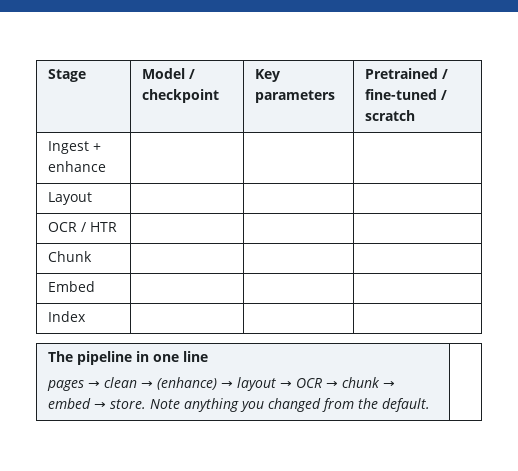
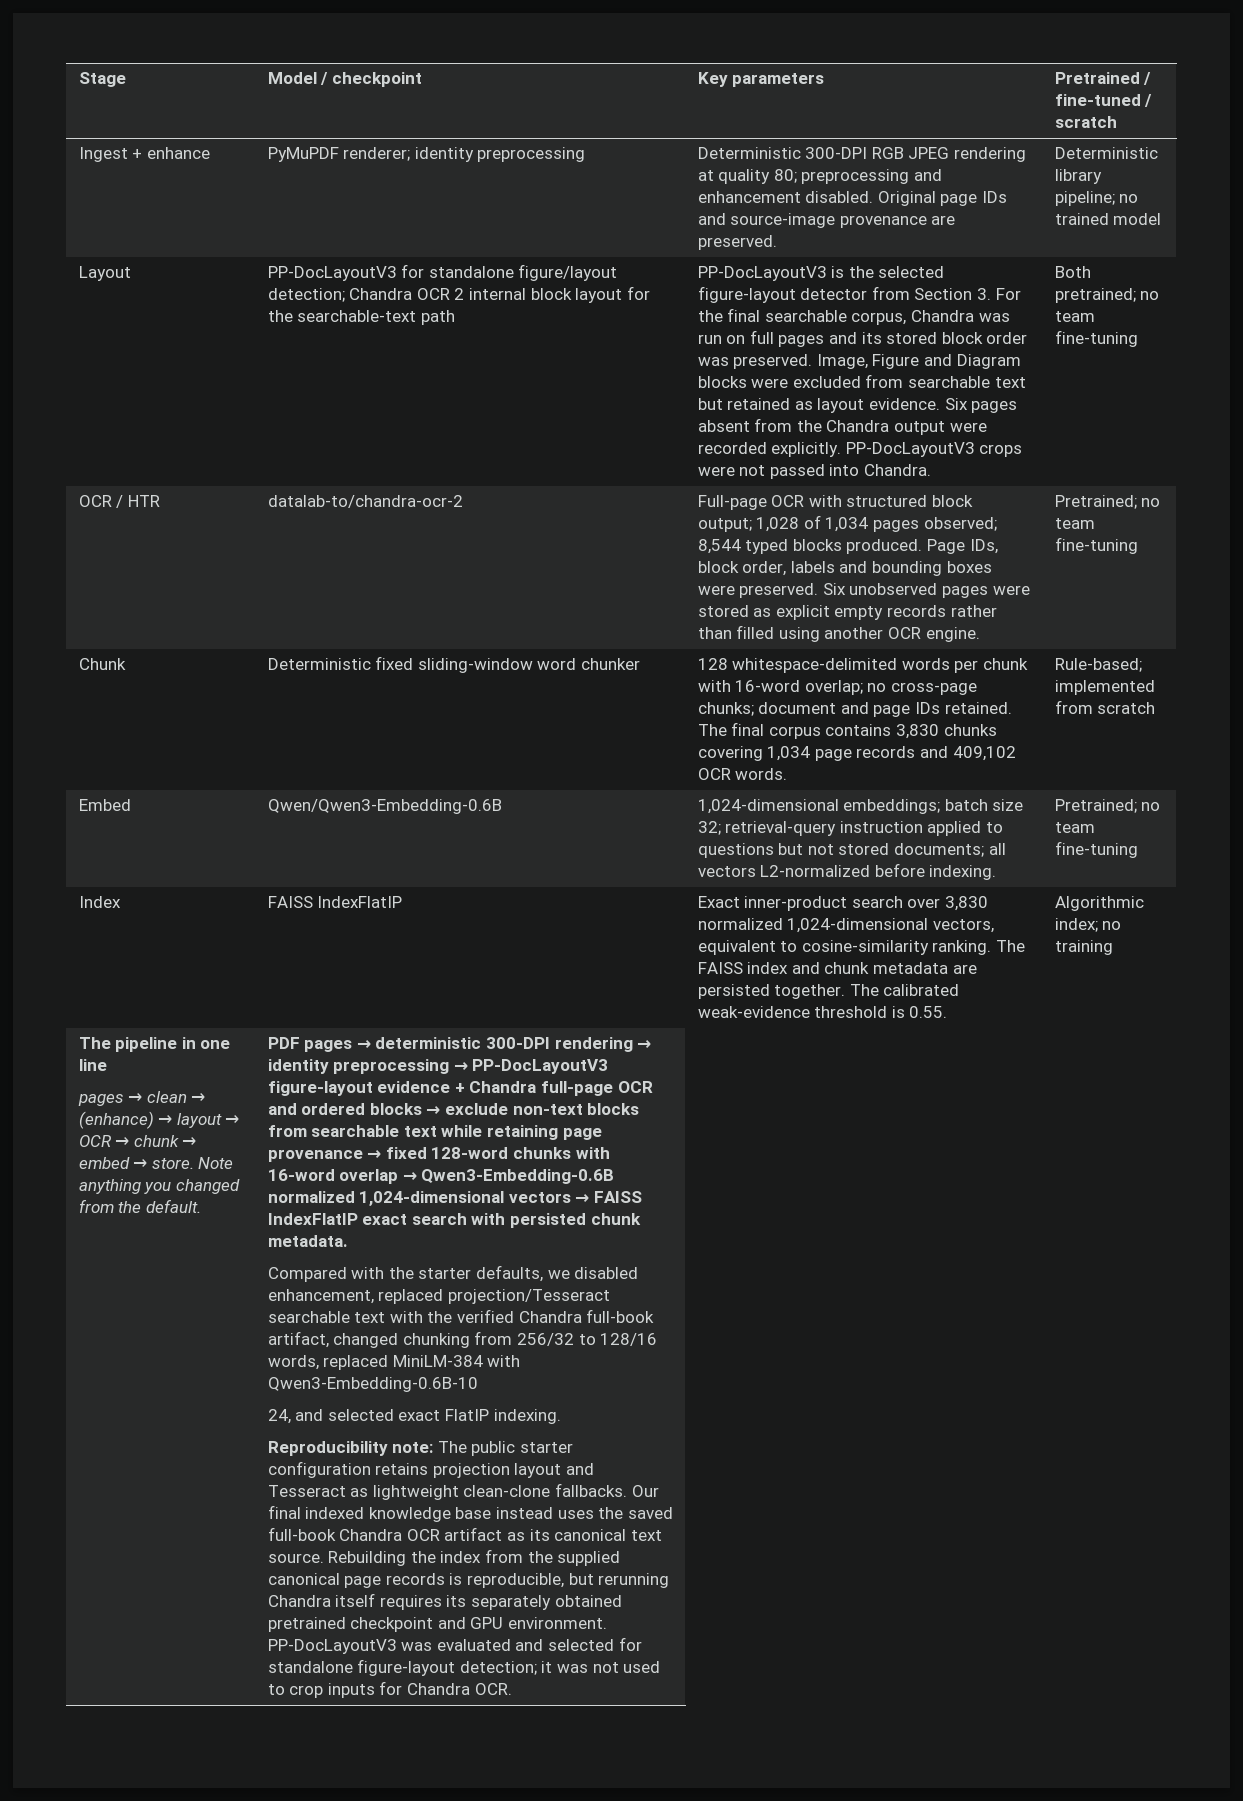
- Ingest + enhance | | |
- Layout | | |
- OCR / HTR | | |
- Chunk | | |
- Embed | | |
- Index | | |
+ Ingest + enhance | PyMuPDF renderer; identity preprocessing | Deterministic 300-DPI RGB JPEG rendering at quality 80; preprocessing and enhancement disabled. Original page IDs and source-image provenance are preserved. | Deterministic library pipeline; no trained model
+ Layout | PP-DocLayoutV3 for standalone figure/layout detection; Chandra OCR 2 internal block layout for the searchable-text path | PP-DocLayoutV3 is the selected figure-layout detector from Section 3. For the final searchable corpus, Chandra was run on full pages and its stored block order was preserved. Image, Figure and Diagram blocks were excluded from searchable text but retained as layout evidence. Six pages absent from the Chandra output were recorded explicitly. PP-DocLayoutV3 crops were not passed into Chandra. | Both pretrained; no team fine-tuning
+ OCR / HTR | datalab-to/chandra-ocr-2 | Full-page OCR with structured block output; 1,028 of 1,034 pages observed; 8,544 typed blocks produced. Page IDs, block order, labels and bounding boxes were preserved. Six unobserved pages were stored as explicit empty records rather than filled using another OCR engine. | Pretrained; no team fine-tuning
+ Chunk | Deterministic fixed sliding-window word chunker | 128 whitespace-delimited words per chunk with 16-word overlap; no cross-page chunks; document and page IDs retained. The final corpus contains 3,830 chunks covering 1,034 page records and 409,102 OCR words. | Rule-based; implemented from scratch
+ Embed | Qwen/Qwen3-Embedding-0.6B | 1,024-dimensional embeddings; batch size 32; retrieval-query instruction applied to questions but not stored documents; all vectors L2-normalized before indexing. | Pretrained; no team fine-tuning
+ Index | FAISS IndexFlatIP | Exact inner-product search over 3,830 normalized 1,024-dimensional vectors, equivalent to cosine-similarity ranking. The FAISS index and chunk metadata are persisted together. The calibrated weak-evidence threshold is 0.55. | Algorithmic index; no training
+ PDF pages → deterministic 300-DPI rendering → identity preprocessing → PP-DocLayoutV3 figure-layout evidence + Chandra full-page OCR and ordered blocks → exclude non-text blocks from searchable text while retaining page provenance → fixed 128-word chunks with 16-word overlap → Qwen3-Embedding-0.6B normalized 1,024-dimensional vectors → FAISS IndexFlatIP exact search with persisted chunk metadata.
+ Compared with the starter defaults, we disabled enhancement, replaced projection/Tesseract searchable text with the verified Chandra full-book artifact, changed chunking from 256/32 to 128/16 words, replaced MiniLM-384 with Qwen3-Embedding-0.6B-10
+ 24, and selected exact FlatIP indexing.
+ Reproducibility note: The public starter configuration retains projection layout and Tesseract as lightweight clean-clone fallbacks. Our final indexed knowledge base instead uses the saved full-book Chandra OCR artifact as its canonical text source. Rebuilding the index from the supplied canonical page records is reproducible, but rerunning Chandra itself requires its separately obtained pretrained checkpoint and GPU environment. PP-DocLayoutV3 was evaluated and selected for standalone figure-layout detection; it was not used to crop inputs for Chandra OCR.

